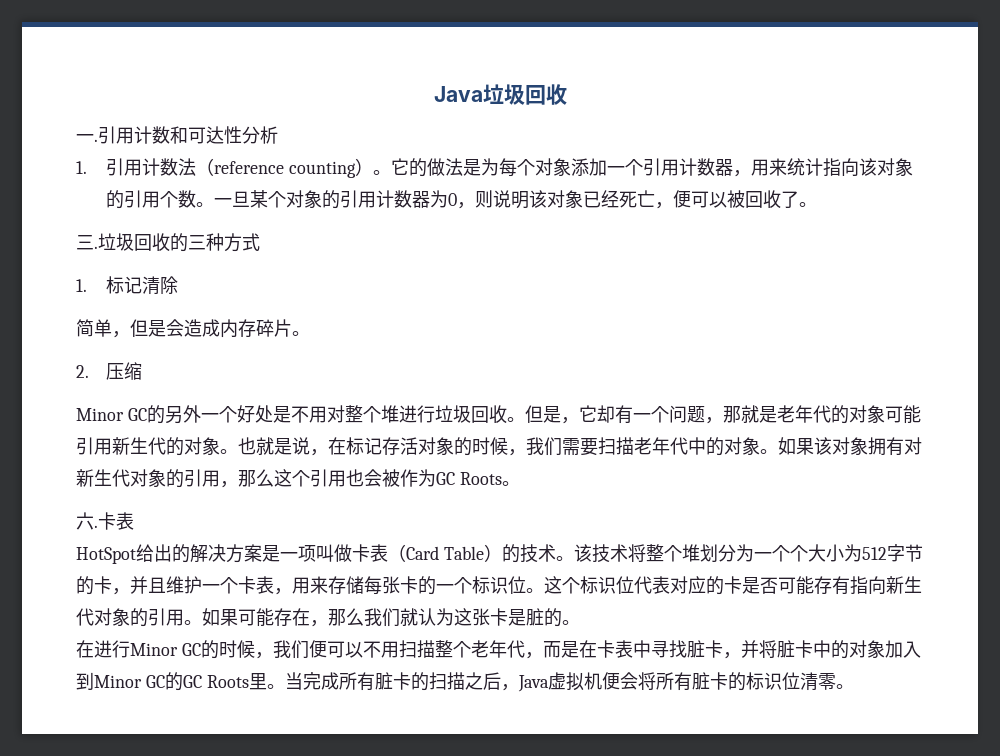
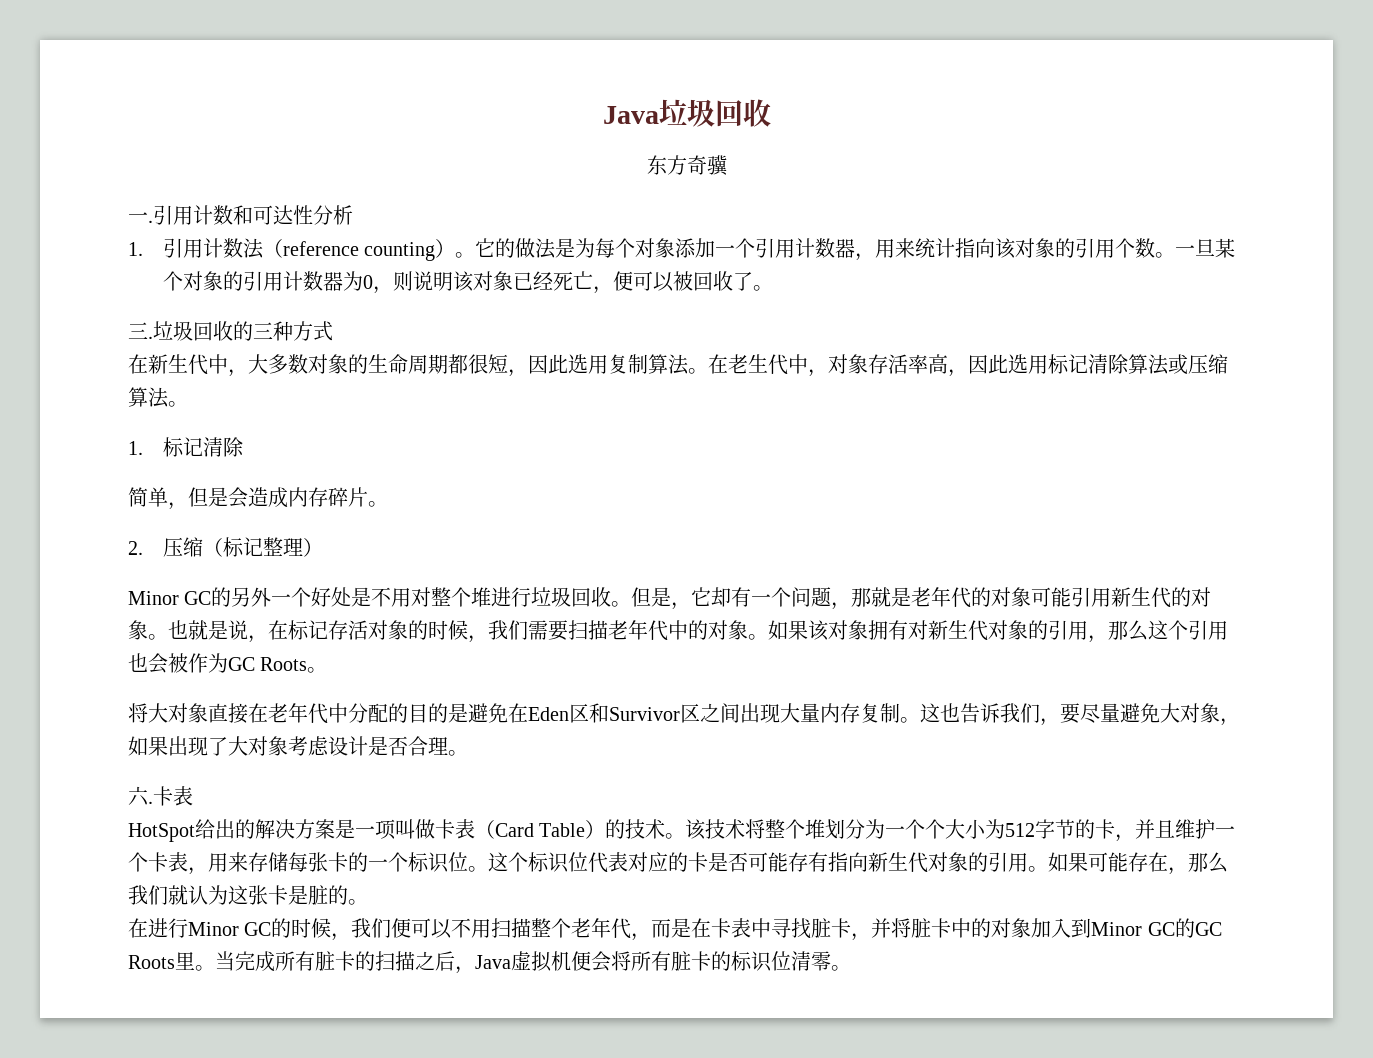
+ 东方奇骥
+ 在新生代中，大多数对象的生命周期都很短，因此选用复制算法。在老生代中，对象存活率高，因此选用标记清除算法或压缩算法。
- 2.压缩
+ 2.压缩（标记整理）
+ 将大对象直接在老年代中分配的目的是避免在Eden区和Survivor区之间出现大量内存复制。这也告诉我们，要尽量避免大对象，如果出现了大对象考虑设计是否合理。

